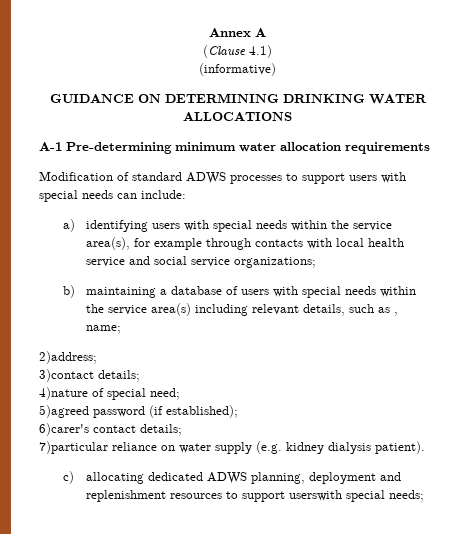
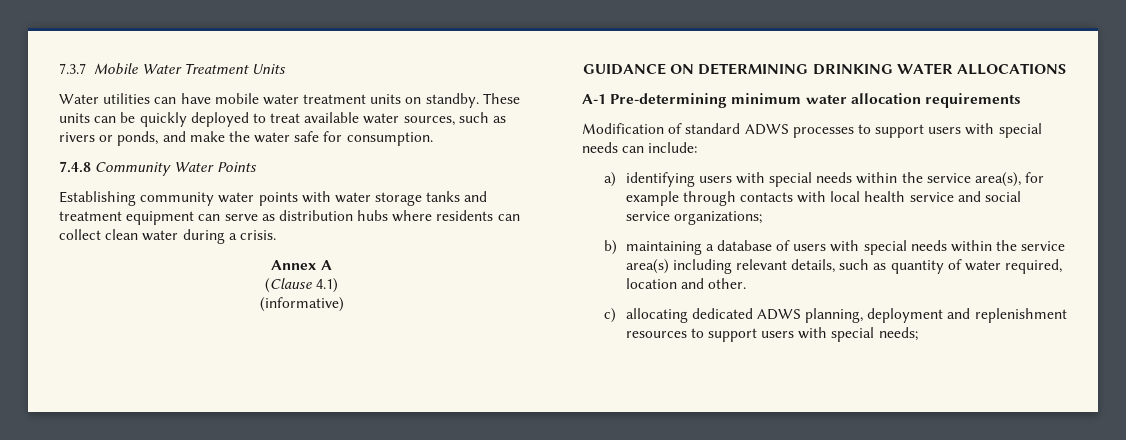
+ 7.3.7 Mobile Water Treatment Units
+ Water utilities can have mobile water treatment units on standby. These units can be quickly deployed to treat available water sources, such as rivers or ponds, and make the water safe for consumption.
+ 7.4.8 Community Water Points
+ Establishing community water points with water storage tanks and treatment equipment can serve as distribution hubs where residents can collect clean water during a crisis.
- b) maintaining a database of users with special needs within the service area(s) including relevant details, such as , name;
- 2)address;
- 3)contact details;
- 4)nature of special need;
- 5)agreed password (if established);
- 6)carer's contact details;
- 7)particular reliance on water supply (e.g. kidney dialysis patient).
+ b) maintaining a database of users with special needs within the service area(s) including relevant details, such as quantity of water required, location and other.
- c) allocating dedicated ADWS planning, deployment and replenishment resources to support userswith special needs;
+ c) allocating dedicated ADWS planning, deployment and replenishment resources to support users with special needs;

